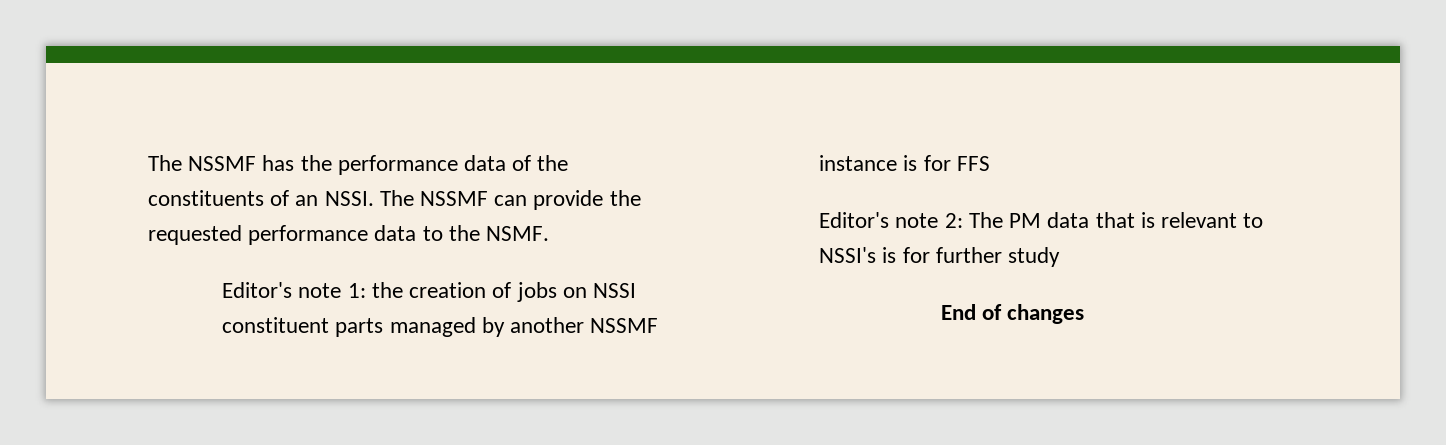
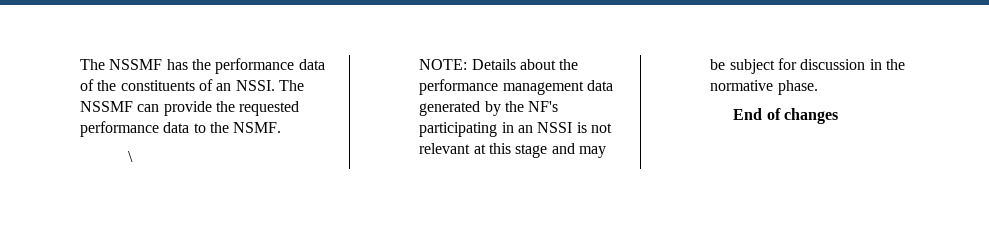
- Editor's note 1: the creation of jobs on NSSI constituent parts managed by another NSSMF instance is for FFS
- Editor's note 2: The PM data that is relevant to NSSI's is for further study
+ \
+ NOTE: Details about the performance management data generated by the NF's participating in an NSSI is not relevant at this stage and may be subject for discussion in the normative phase.

